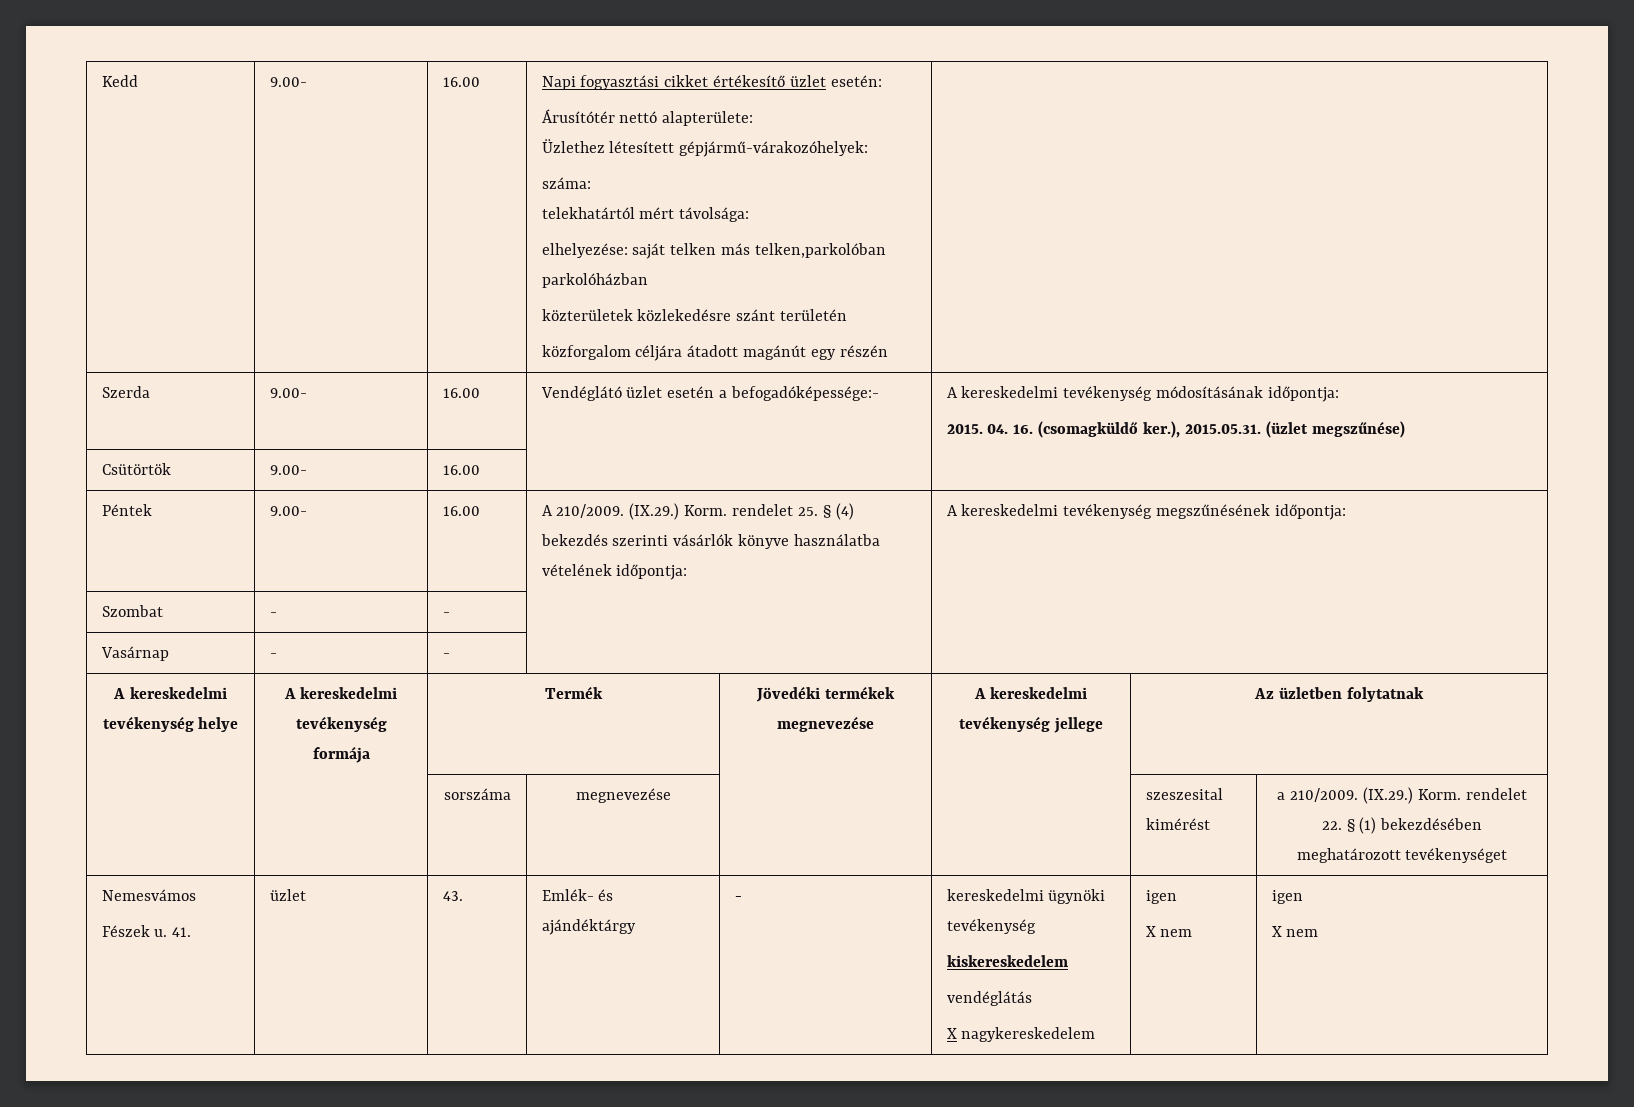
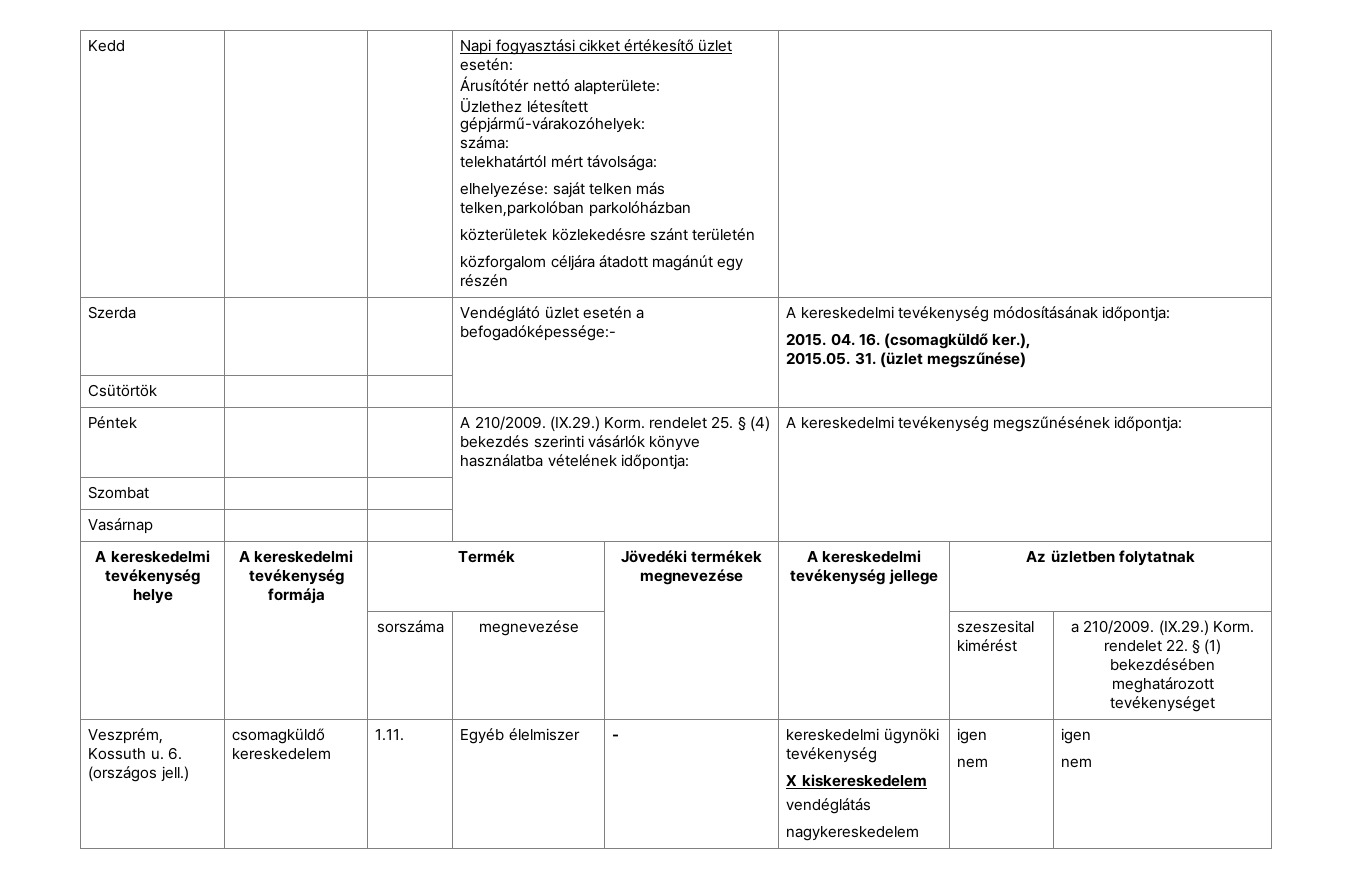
- Kedd | 9.00- | 16.00 | Napi fogyasztási cikket értékesítő üzlet esetén:
+ Kedd | | | Napi fogyasztási cikket értékesítő üzlet esetén:
- Szerda | 9.00- | 16.00 | Vendéglátó üzlet esetén a befogadóképessége:- | A kereskedelmi tevékenység módosításának időpontja:
- 2015. 04. 16. (csomagküldő ker.), 2015.05.31. (üzlet megszűnése)
+ Szerda | | | Vendéglátó üzlet esetén a befogadóképessége:- | A kereskedelmi tevékenység módosításának időpontja:
+ 2015. 04. 16. (csomagküldő ker.),
+ 2015.05. 31. (üzlet megszűnése)
- Csütörtök | 9.00- | 16.00 | |
+ Csütörtök | | | |
- Péntek | 9.00- | 16.00 | A 210/2009. (IX.29.) Korm. rendelet 25. § (4) bekezdés szerinti vásárlók könyve használatba vételének időpontja: | A kereskedelmi tevékenység megszűnésének időpontja:
+ Péntek | | | A 210/2009. (IX.29.) Korm. rendelet 25. § (4) bekezdés szerinti vásárlók könyve használatba vételének időpontja: | A kereskedelmi tevékenység megszűnésének időpontja:
- Szombat | - | - | |
+ Szombat | | | |
- Vasárnap | - | - | |
+ Vasárnap | | | |
- Nemesvámos
- Fészek u. 41. | üzlet | 43. | Emlék- és ajándéktárgy | - | kereskedelmi ügynöki tevékenység
- kiskereskedelem
+ Veszprém, Kossuth u. 6. (országos jell.) | csomagküldő kereskedelem | 1.11. | Egyéb élelmiszer | - | kereskedelmi ügynöki tevékenység
+ X kiskereskedelem
  vendéglátás
- X nagykereskedelem | igen
- X nem | igen
- X nem
+ nagykereskedelem | igen
+ nem | igen
+ nem

